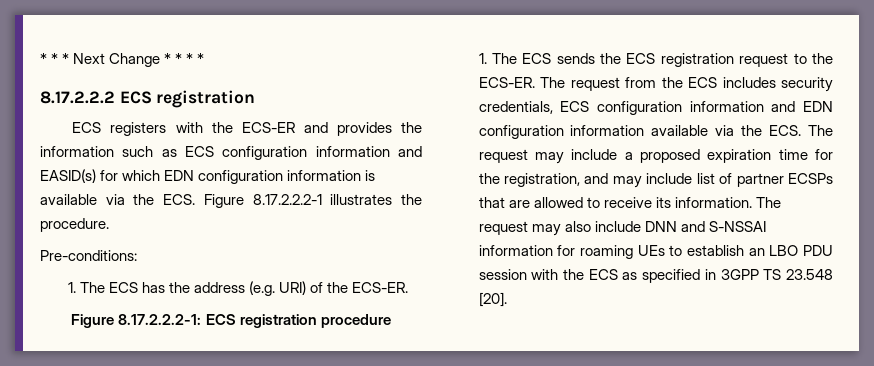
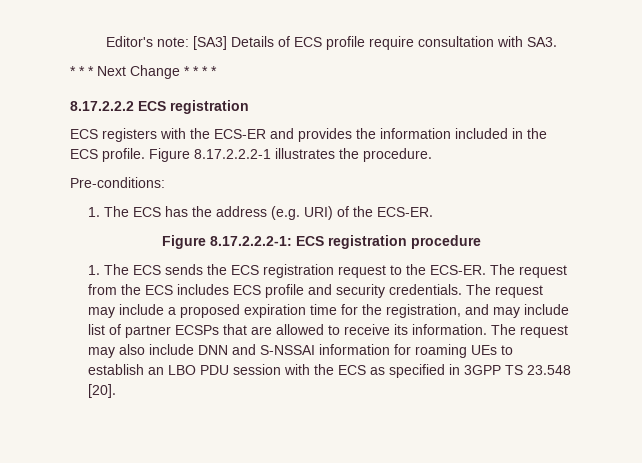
+ Editor's note: [SA3] Details of ECS profile require consultation with SA3.
- ECS registers with the ECS-ER and provides the information such as ECS configuration information and EASID(s) for which EDN configuration information is available via the ECS. Figure 8.17.2.2.2-1 illustrates the procedure.
+ ECS registers with the ECS-ER and provides the information included in the ECS profile. Figure 8.17.2.2.2-1 illustrates the procedure.
- The request from the ECS includes security credentials, ECS configuration information and EDN configuration information available via the ECS. The request may include a proposed expiration time for the registration, and may include list of partner ECSPs that are allowed to receive its information.
+ The request from the ECS includes ECS profile and security credentials. The request may include a proposed expiration time for the registration, and may include list of partner ECSPs that are allowed to receive its information.

